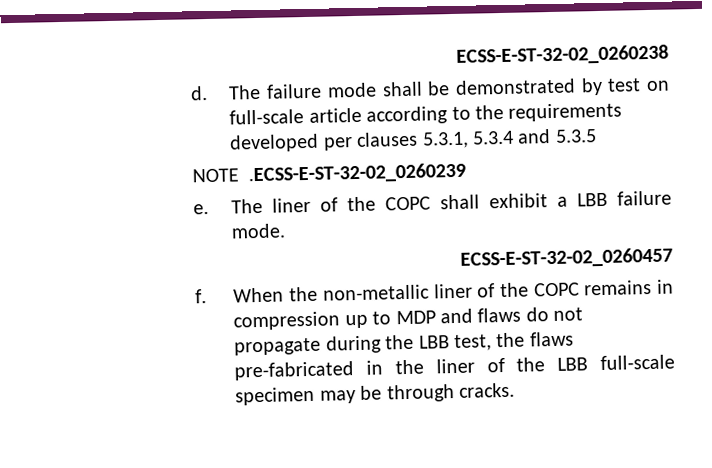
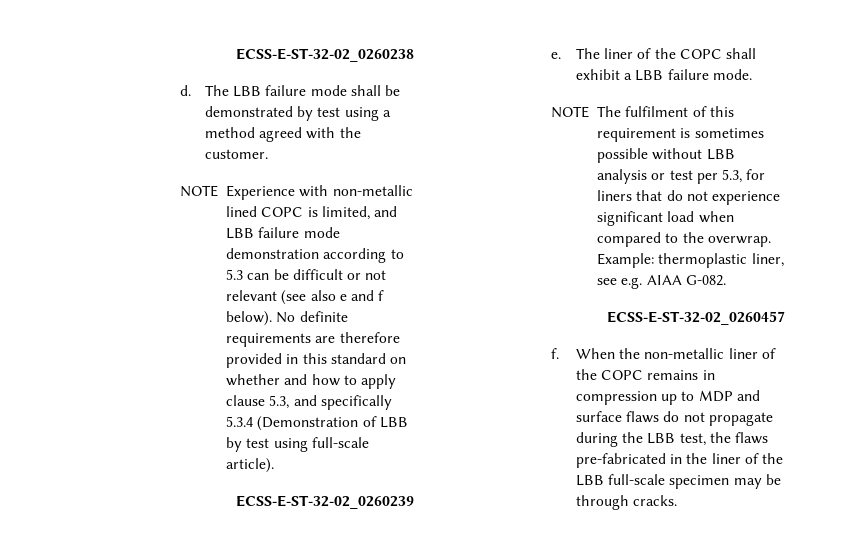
- The failure mode shall be demonstrated by test on full-scale article according to the requirements developed per clauses 5.3.1, 5.3.4 and 5.3.5
- NOTE .ECSS-E-ST-32-02_0260239
+ The LBB failure mode shall be demonstrated by test using a method agreed with the customer.
+ NOTE Experience with non-metallic lined COPC is limited, and LBB failure mode demonstration according to 5.3 can be difficult or not relevant (see also e and f below). No definite requirements are therefore provided in this standard on whether and how to apply clause 5.3, and specifically 5.3.4 (Demonstration of LBB by test using full-scale article).
+ ECSS-E-ST-32-02_0260239
+ NOTE The fulfilment of this requirement is sometimes possible without LBB analysis or test per 5.3, for liners that do not experience significant load when compared to the overwrap. Example: thermoplastic liner, see e.g. AIAA G-082.
- When the non-metallic liner of the COPC remains in compression up to MDP and flaws do not propagate during the LBB test, the flaws pre-fabricated in the liner of the LBB full-scale specimen may be through cracks.
+ When the non-metallic liner of the COPC remains in compression up to MDP and surface flaws do not propagate during the LBB test, the flaws pre-fabricated in the liner of the LBB full-scale specimen may be through cracks.

